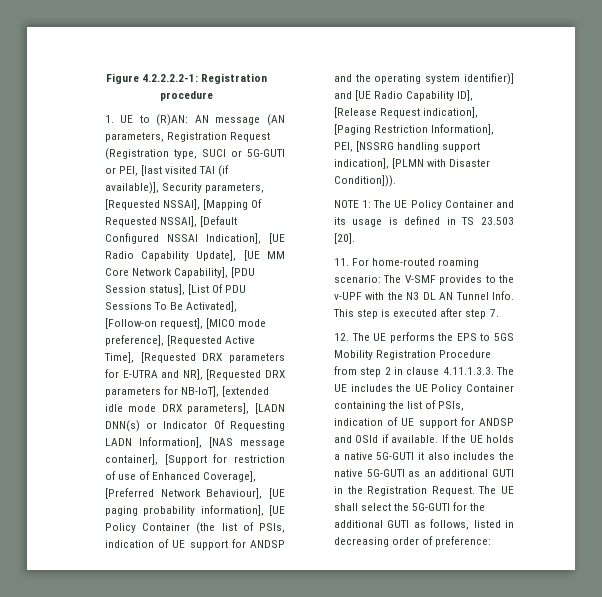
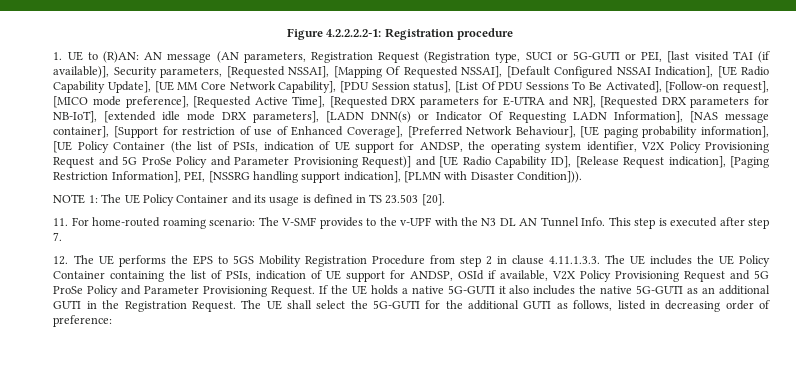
- AN message (AN parameters, Registration Request (Registration type, SUCI or 5G-GUTI or PEI, [last visited TAI (if available)], Security parameters, [Requested NSSAI], [Mapping Of Requested NSSAI], [Default Configured NSSAI Indication], [UE Radio Capability Update], [UE MM Core Network Capability], [PDU Session status], [List Of PDU Sessions To Be Activated], [Follow-on request], [MICO mode preference], [Requested Active Time], [Requested DRX parameters for E-UTRA and NR], [Requested DRX parameters for NB-IoT], [extended idle mode DRX parameters], [LADN DNN(s) or Indicator Of Requesting LADN Information], [NAS message container], [Support for restriction of use of Enhanced Coverage], [Preferred Network Behaviour], [UE paging probability information], [UE Policy Container (the list of PSIs, indication of UE support for ANDSP and the operating system identifier)] and [UE Radio Capability ID], [Release Request indication], [Paging Restriction Information], PEI, [NSSRG handling support indication], [PLMN with Disaster Condition])).
+ AN message (AN parameters, Registration Request (Registration type, SUCI or 5G-GUTI or PEI, [last visited TAI (if available)], Security parameters, [Requested NSSAI], [Mapping Of Requested NSSAI], [Default Configured NSSAI Indication], [UE Radio Capability Update], [UE MM Core Network Capability], [PDU Session status], [List Of PDU Sessions To Be Activated], [Follow-on request], [MICO mode preference], [Requested Active Time], [Requested DRX parameters for E-UTRA and NR], [Requested DRX parameters for NB-IoT], [extended idle mode DRX parameters], [LADN DNN(s) or Indicator Of Requesting LADN Information], [NAS message container], [Support for restriction of use of Enhanced Coverage], [Preferred Network Behaviour], [UE paging probability information], [UE Policy Container (the list of PSIs, indication of UE support for ANDSP, the operating system identifier, V2X Policy Provisioning Request and 5G ProSe Policy and Parameter Provisioning Request)] and [UE Radio Capability ID], [Release Request indication], [Paging Restriction Information], PEI, [NSSRG handling support indication], [PLMN with Disaster Condition])).
- 12. The UE performs the EPS to 5GS Mobility Registration Procedure from step 2 in clause 4.11.1.3.3. The UE includes the UE Policy Container containing the list of PSIs, indication of UE support for ANDSP and OSId if available.
+ 12. The UE performs the EPS to 5GS Mobility Registration Procedure from step 2 in clause 4.11.1.3.3. The UE includes the UE Policy Container containing the list of PSIs, indication of UE support for ANDSP, OSId if available, V2X Policy Provisioning Request and 5G ProSe Policy and Parameter Provisioning Request.

